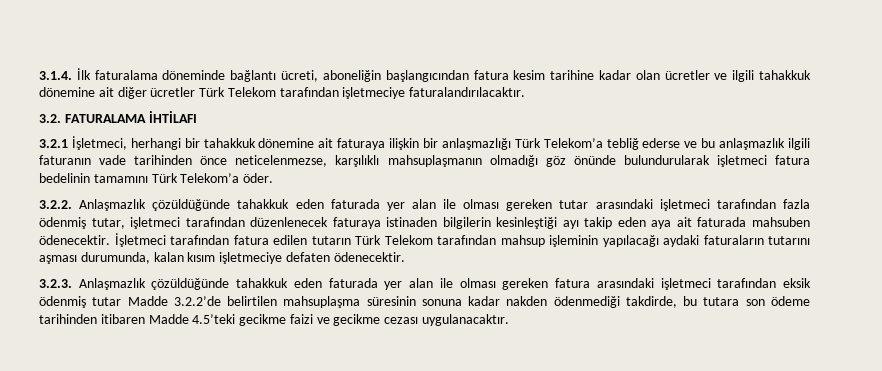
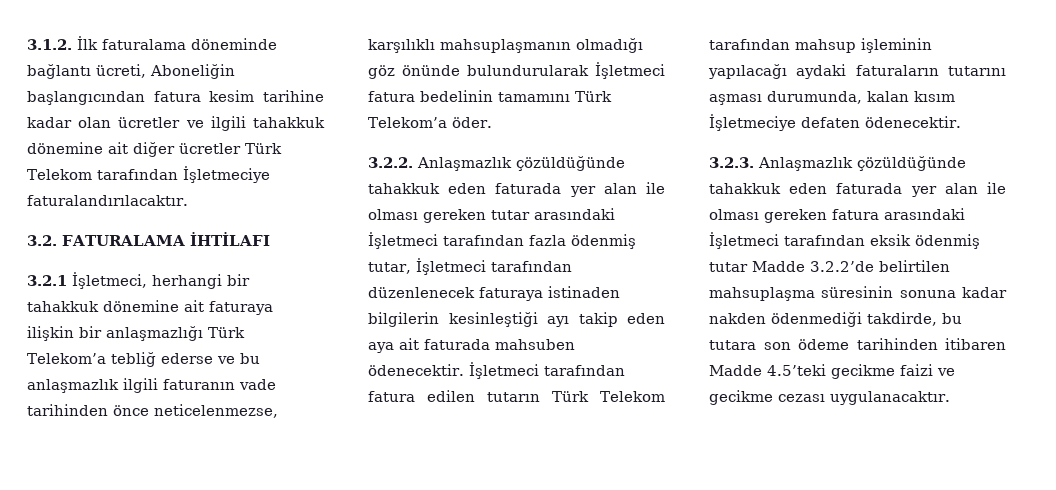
- 3.1.4. İlk faturalama döneminde bağlantı ücreti, aboneliğin başlangıcından fatura kesim tarihine kadar olan ücretler ve ilgili tahakkuk dönemine ait diğer ücretler Türk Telekom tarafından işletmeciye faturalandırılacaktır.
+ 3.1.2. İlk faturalama döneminde bağlantı ücreti, Aboneliğin başlangıcından fatura kesim tarihine kadar olan ücretler ve ilgili tahakkuk dönemine ait diğer ücretler Türk Telekom tarafından İşletmeciye faturalandırılacaktır.
- 3.2.1 İşletmeci, herhangi bir tahakkuk dönemine ait faturaya ilişkin bir anlaşmazlığı Türk Telekom’a tebliğ ederse ve bu anlaşmazlık ilgili faturanın vade tarihinden önce neticelenmezse, karşılıklı mahsuplaşmanın olmadığı göz önünde bulundurularak işletmeci fatura bedelinin tamamını Türk Telekom’a öder.
+ 3.2.1 İşletmeci, herhangi bir tahakkuk dönemine ait faturaya ilişkin bir anlaşmazlığı Türk Telekom’a tebliğ ederse ve bu anlaşmazlık ilgili faturanın vade tarihinden önce neticelenmezse, karşılıklı mahsuplaşmanın olmadığı göz önünde bulundurularak İşletmeci fatura bedelinin tamamını Türk Telekom’a öder.
- 3.2.2. Anlaşmazlık çözüldüğünde tahakkuk eden faturada yer alan ile olması gereken tutar arasındaki işletmeci tarafından fazla ödenmiş tutar, işletmeci tarafından düzenlenecek faturaya istinaden bilgilerin kesinleştiği ayı takip eden aya ait faturada mahsuben ödenecektir.
+ 3.2.2. Anlaşmazlık çözüldüğünde tahakkuk eden faturada yer alan ile olması gereken tutar arasındaki İşletmeci tarafından fazla ödenmiş tutar, İşletmeci tarafından düzenlenecek faturaya istinaden bilgilerin kesinleştiği ayı takip eden aya ait faturada mahsuben ödenecektir.
- İşletmeci tarafından fatura edilen tutarın Türk Telekom tarafından mahsup işleminin yapılacağı aydaki faturaların tutarını aşması durumunda, kalan kısım işletmeciye defaten ödenecektir.
+ İşletmeci tarafından fatura edilen tutarın Türk Telekom tarafından mahsup işleminin yapılacağı aydaki faturaların tutarını aşması durumunda, kalan kısım İşletmeciye defaten ödenecektir.
- 3.2.3. Anlaşmazlık çözüldüğünde tahakkuk eden faturada yer alan ile olması gereken fatura arasındaki işletmeci tarafından eksik ödenmiş tutar Madde 3.2.2’de belirtilen mahsuplaşma süresinin sonuna kadar nakden ödenmediği takdirde, bu tutara son ödeme tarihinden itibaren Madde 4.5’teki gecikme faizi ve gecikme cezası uygulanacaktır.
+ 3.2.3. Anlaşmazlık çözüldüğünde tahakkuk eden faturada yer alan ile olması gereken fatura arasındaki İşletmeci tarafından eksik ödenmiş tutar Madde 3.2.2’de belirtilen mahsuplaşma süresinin sonuna kadar nakden ödenmediği takdirde, bu tutara son ödeme tarihinden itibaren Madde 4.5’teki gecikme faizi ve gecikme cezası uygulanacaktır.

